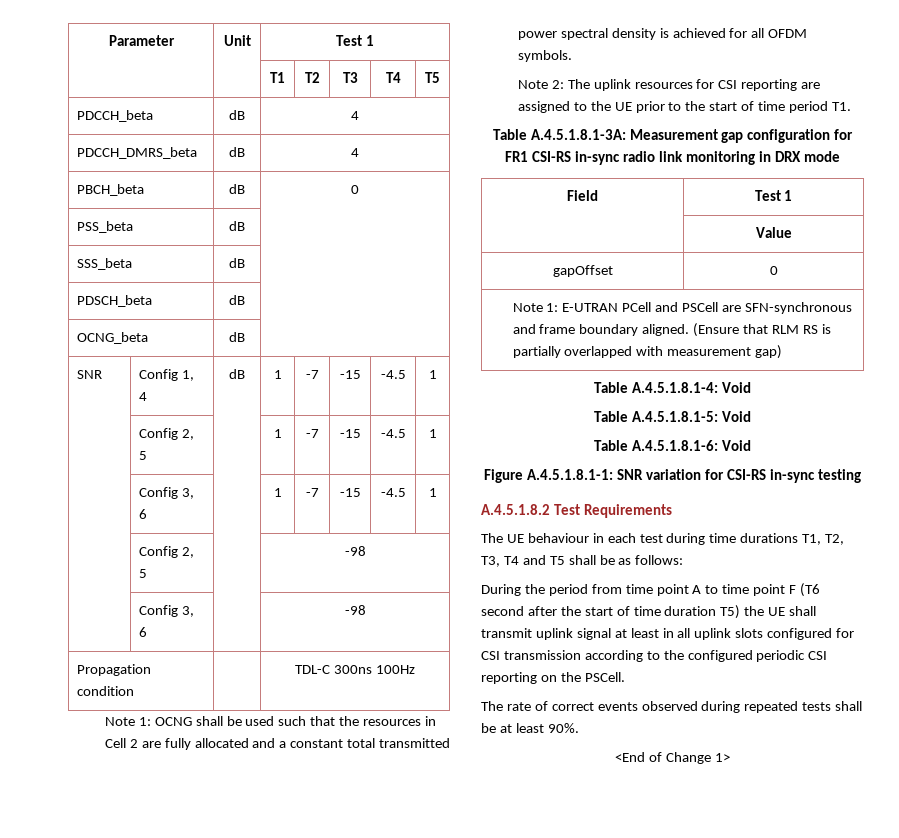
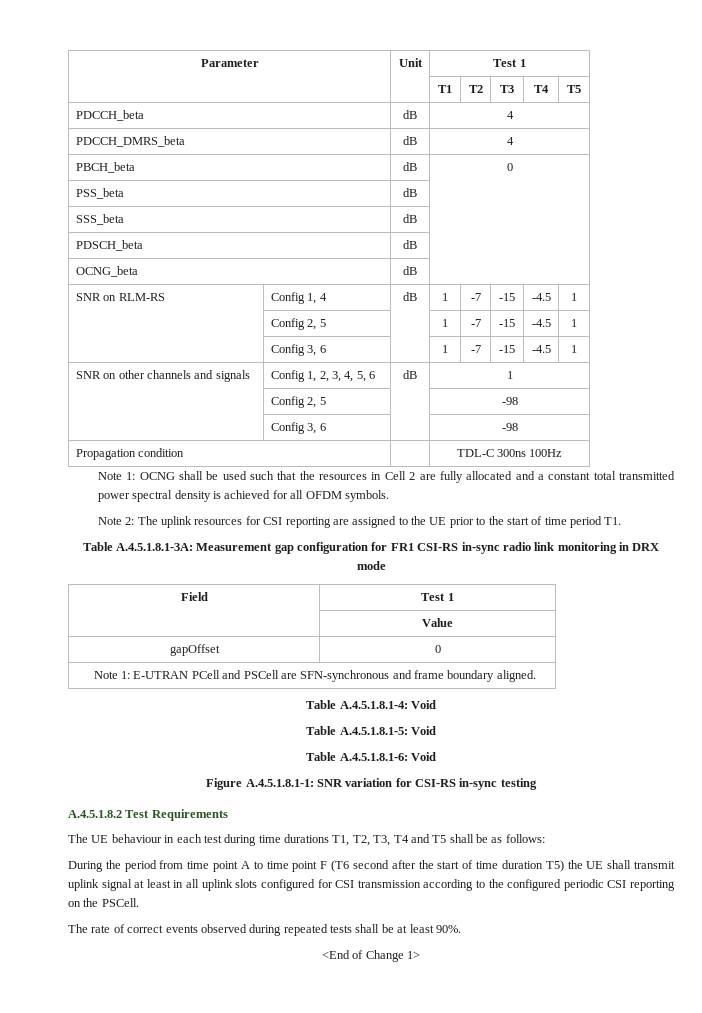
- SNR | Config 1, 4 | dB | 1 | -7 | -15 | -4.5 | 1
+ SNR on RLM-RS | Config 1, 4 | dB | 1 | -7 | -15 | -4.5 | 1
+ SNR on other channels and signals | Config 1, 2, 3, 4, 5, 6 | dB | 1
- Note 1: E-UTRAN PCell and PSCell are SFN-synchronous and frame boundary aligned. (Ensure that RLM RS is partially overlapped with measurement gap)
+ Note 1: E-UTRAN PCell and PSCell are SFN-synchronous and frame boundary aligned.

